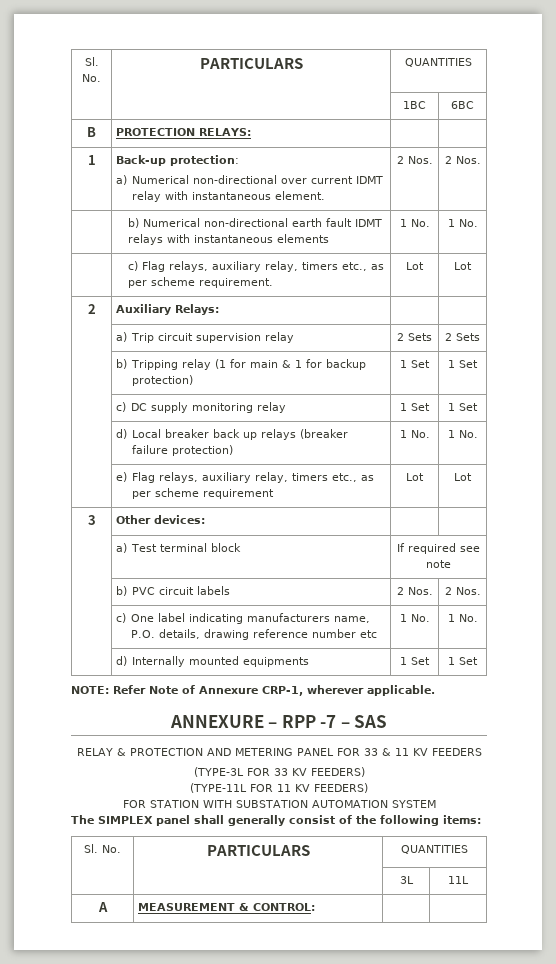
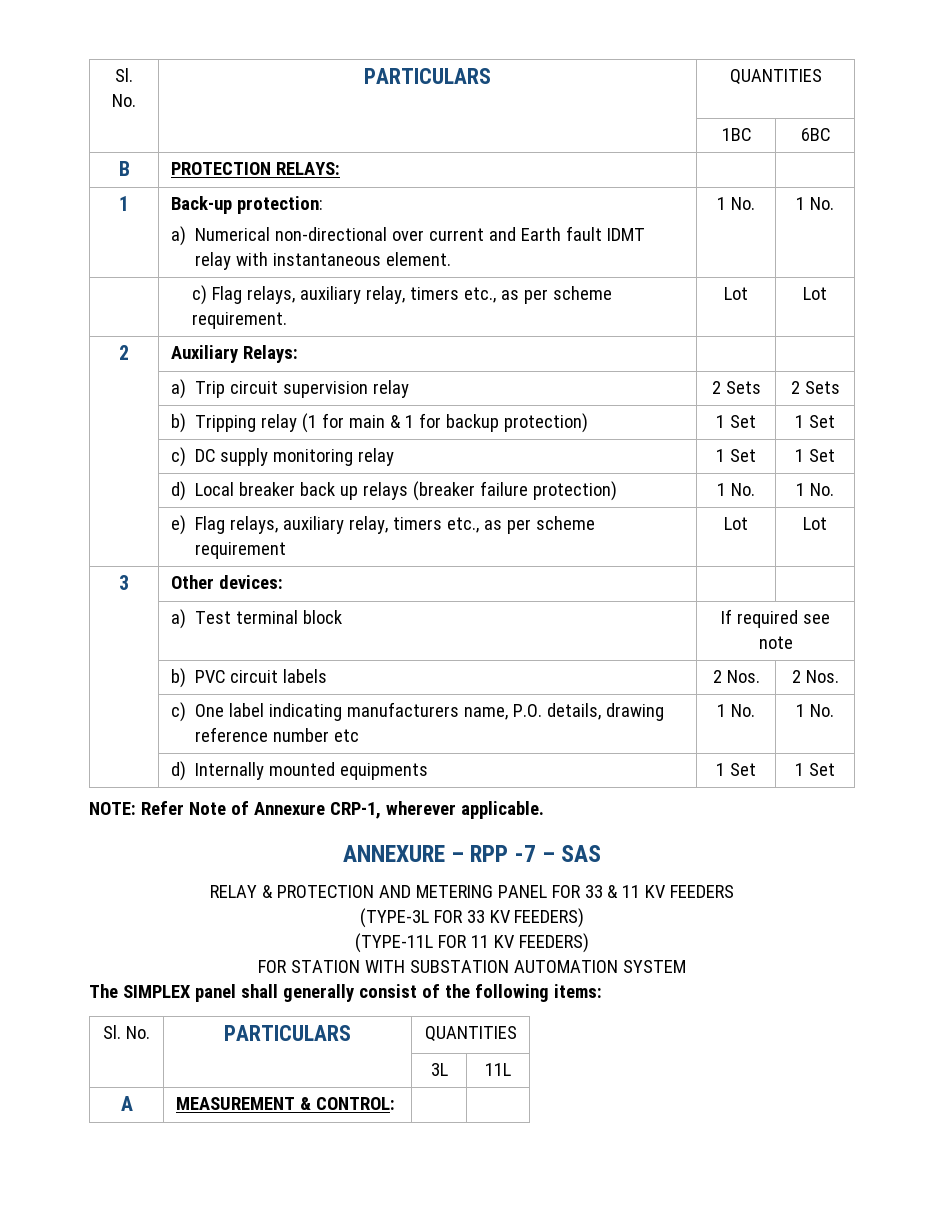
  1 | Back-up protection:
- a) Numerical non-directional over current IDMT relay with instantaneous element. | 2 Nos. | 2 Nos.
- | b) Numerical non-directional earth fault IDMT relays with instantaneous elements | 1 No. | 1 No.
+ a) Numerical non-directional over current and Earth fault IDMT relay with instantaneous element. | 1 No. | 1 No.

